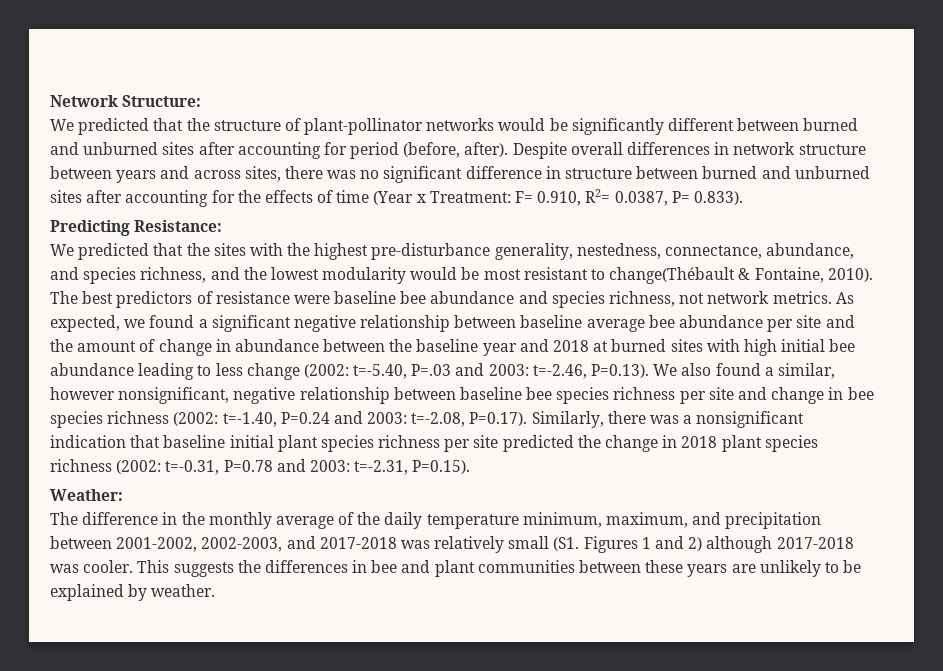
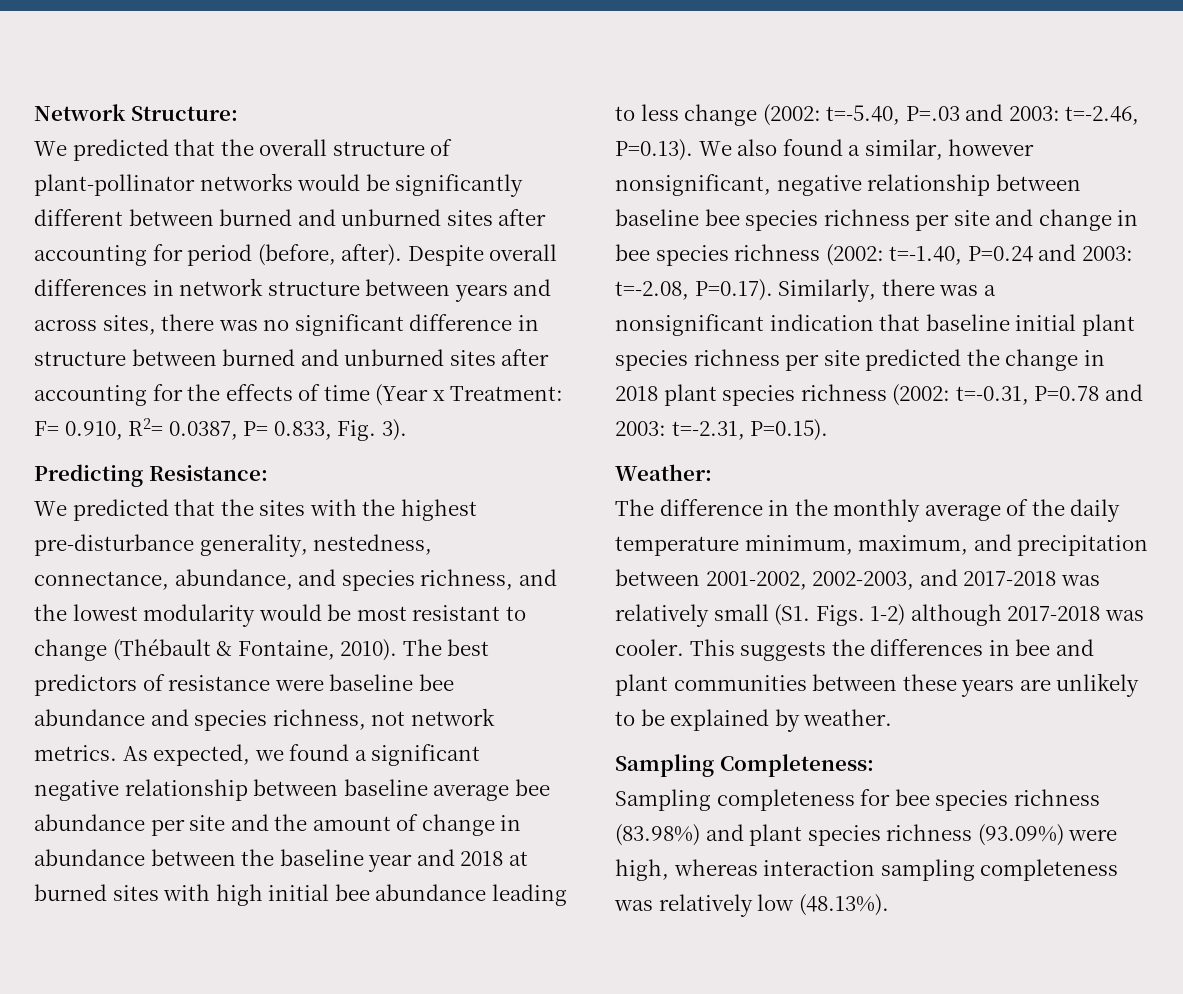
- We predicted that the structure of plant-pollinator networks would be significantly different between burned and unburned sites after accounting for period (before, after).
+ We predicted that the overall structure of plant-pollinator networks would be significantly different between burned and unburned sites after accounting for period (before, after).
- Despite overall differences in network structure between years and across sites, there was no significant difference in structure between burned and unburned sites after accounting for the effects of time (Year x Treatment: F= 0.910, R2= 0.0387, P= 0.833).
+ Despite overall differences in network structure between years and across sites, there was no significant difference in structure between burned and unburned sites after accounting for the effects of time (Year x Treatment: F= 0.910, R2= 0.0387, P= 0.833, Fig. 3).
- We predicted that the sites with the highest pre-disturbance generality, nestedness, connectance, abundance, and species richness, and the lowest modularity would be most resistant to change(Thébault & Fontaine, 2010).
+ We predicted that the sites with the highest pre-disturbance generality, nestedness, connectance, abundance, and species richness, and the lowest modularity would be most resistant to change (Thébault & Fontaine, 2010).
- The difference in the monthly average of the daily temperature minimum, maximum, and precipitation between 2001-2002, 2002-2003, and 2017-2018 was relatively small (S1. Figures 1 and 2) although 2017-2018 was cooler.
+ The difference in the monthly average of the daily temperature minimum, maximum, and precipitation between 2001-2002, 2002-2003, and 2017-2018 was relatively small (S1. Figs. 1-2) although 2017-2018 was cooler.
+ Sampling Completeness:
+ Sampling completeness for bee species richness (83.98%) and plant species richness (93.09%) were high, whereas interaction sampling completeness was relatively low (48.13%).

